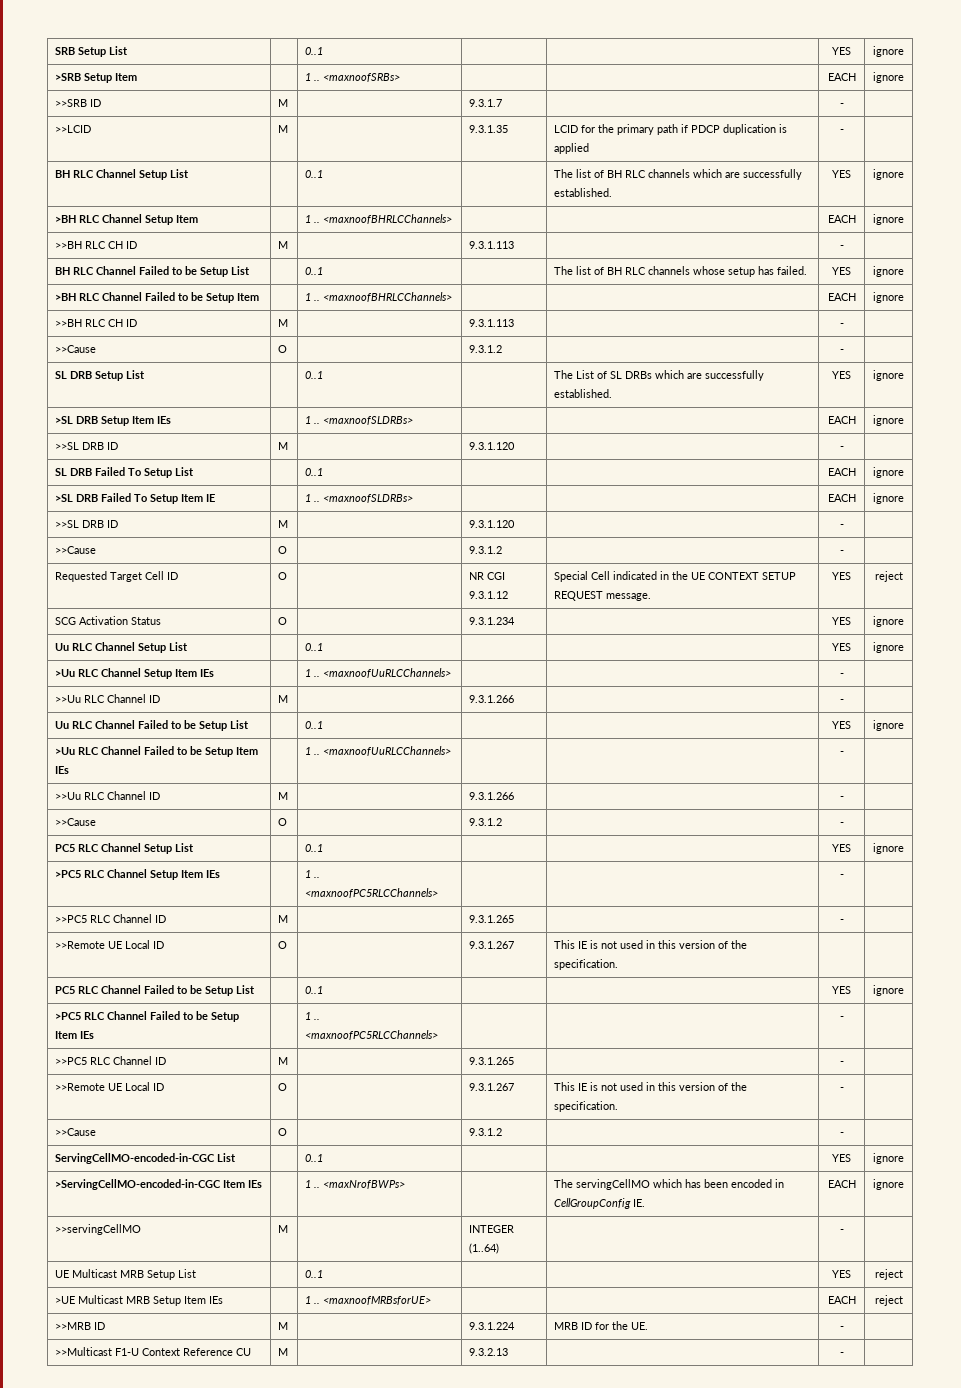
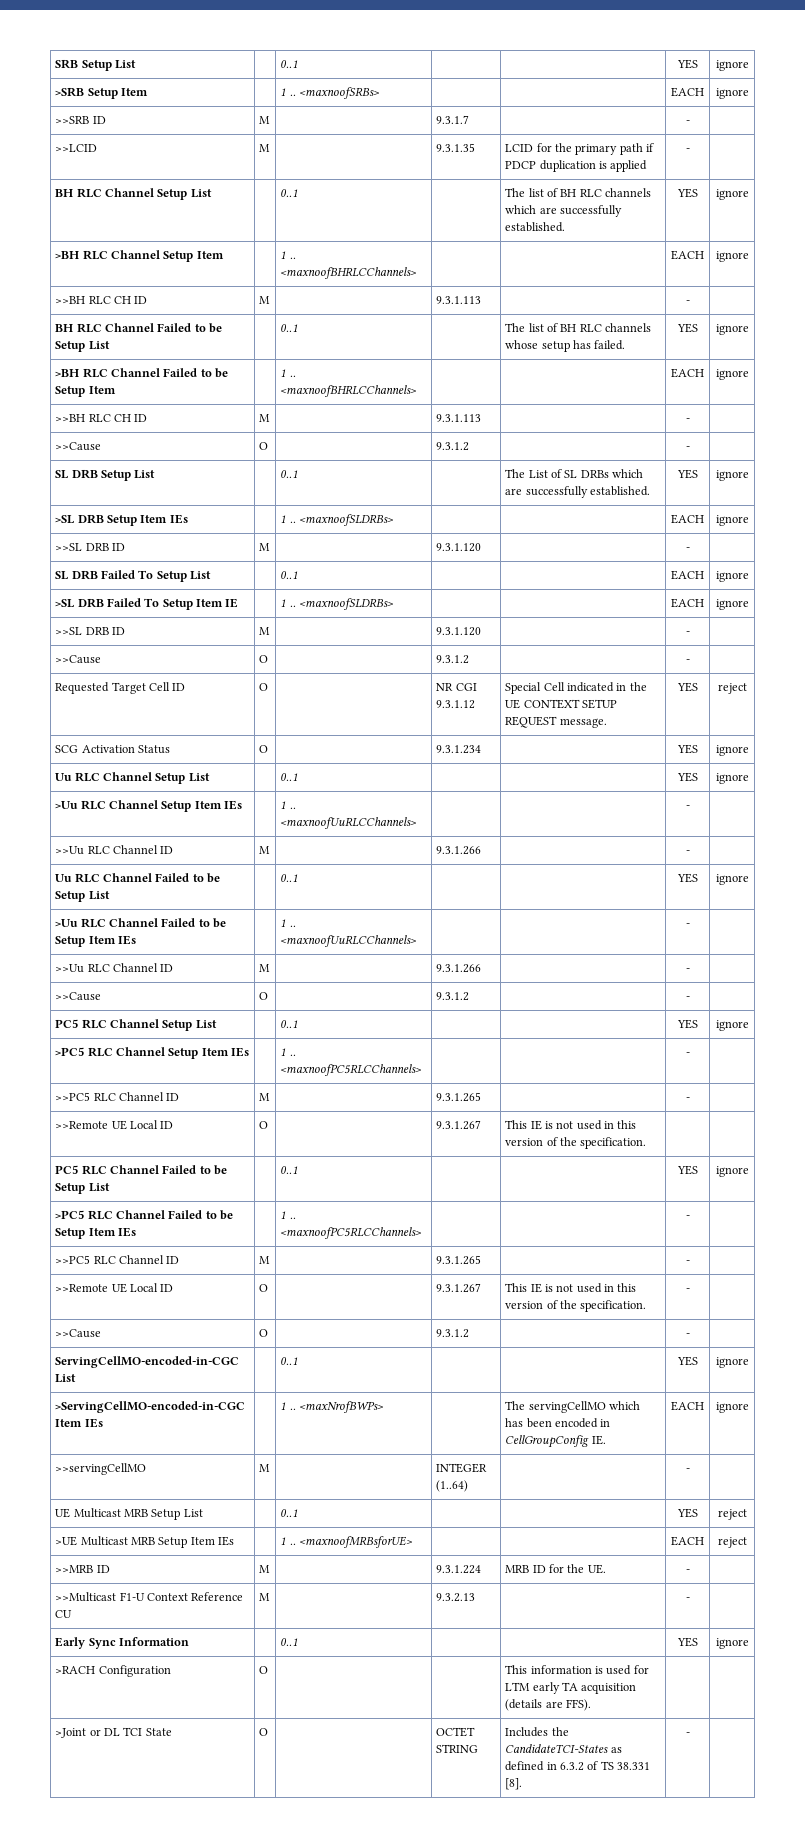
+ Early Sync Information | | 0..1 | | | YES | ignore
+ >RACH Configuration | O | | | This information is used for LTM early TA acquisition (details are FFS). | |
+ >Joint or DL TCI State | O | | OCTET STRING | Includes the CandidateTCI-States as defined in 6.3.2 of TS 38.331 [8]. | - |

